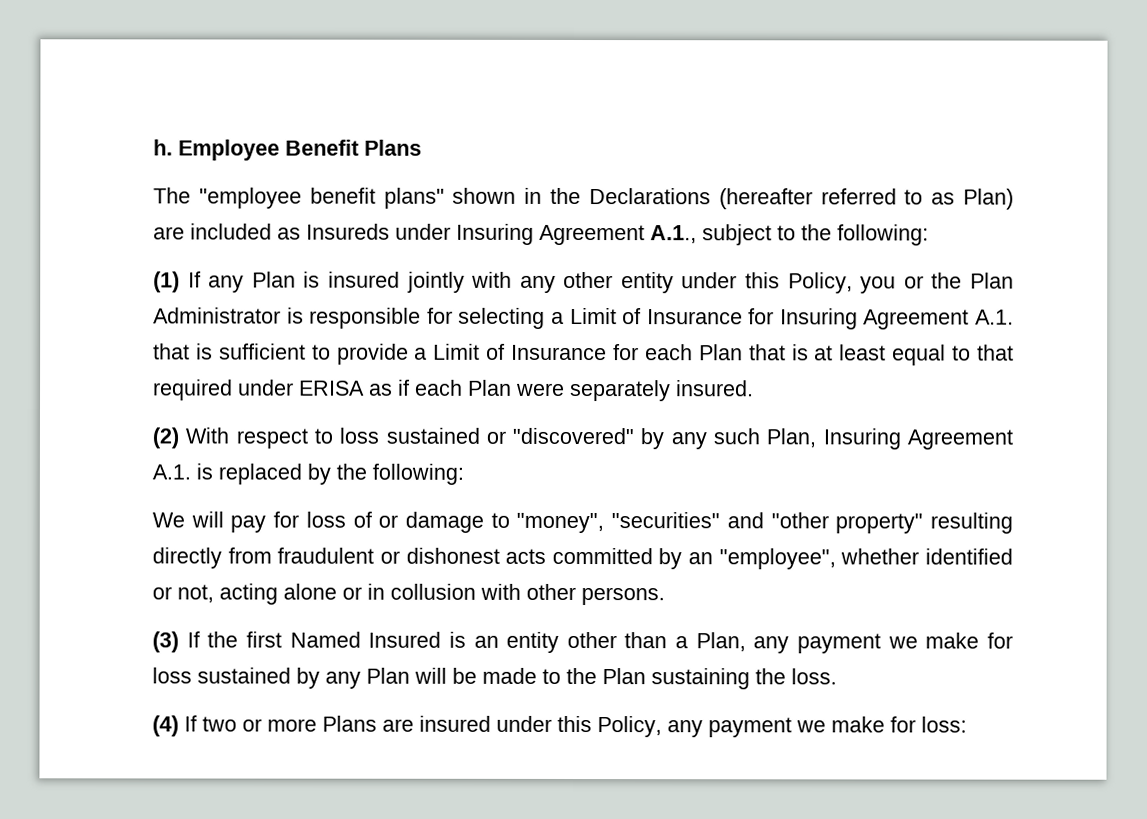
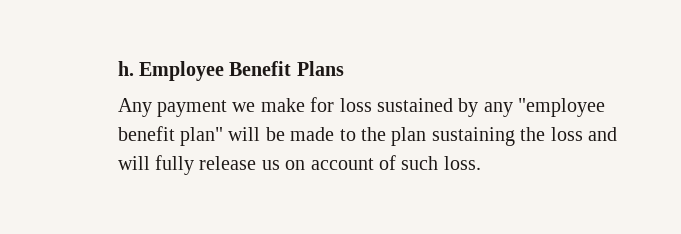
- The "employee benefit plans" shown in the Declarations (hereafter referred to as Plan) are included as Insureds under Insuring Agreement A.1., subject to the following:
- (1) If any Plan is insured jointly with any other entity under this Policy, you or the Plan Administrator is responsible for selecting a Limit of Insurance for Insuring Agreement A.1. that is sufficient to provide a Limit of Insurance for each Plan that is at least equal to that required under ERISA as if each Plan were separately insured.
- (2) With respect to loss sustained or "discovered" by any such Plan, Insuring Agreement A.1. is replaced by the following:
- We will pay for loss of or damage to "money", "securities" and "other property" resulting directly from fraudulent or dishonest acts committed by an "employee", whether identified or not, acting alone or in collusion with other persons.
- (3) If the first Named Insured is an entity other than a Plan, any payment we make for loss sustained by any Plan will be made to the Plan sustaining the loss.
- (4) If two or more Plans are insured under this Policy, any payment we make for loss:
+ Any payment we make for loss sustained by any "employee benefit plan" will be made to the plan sustaining the loss and will fully release us on account of such loss.

